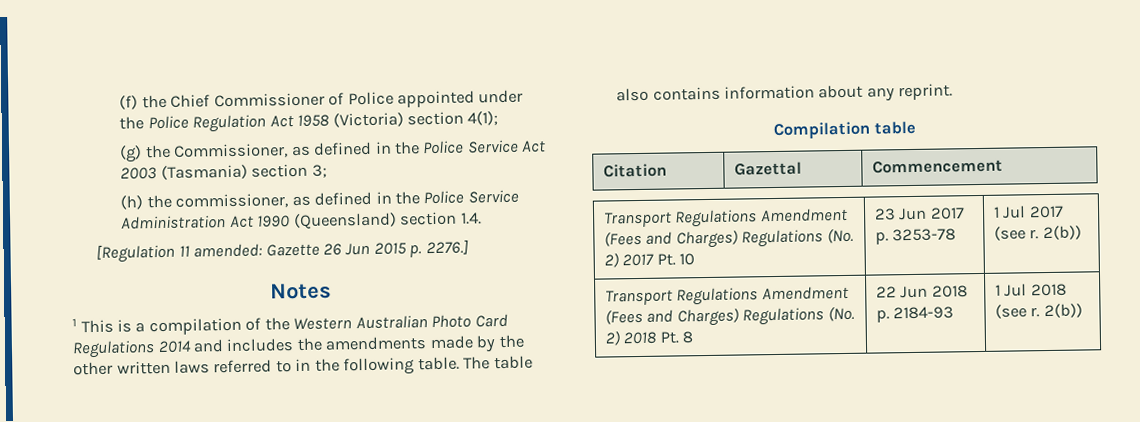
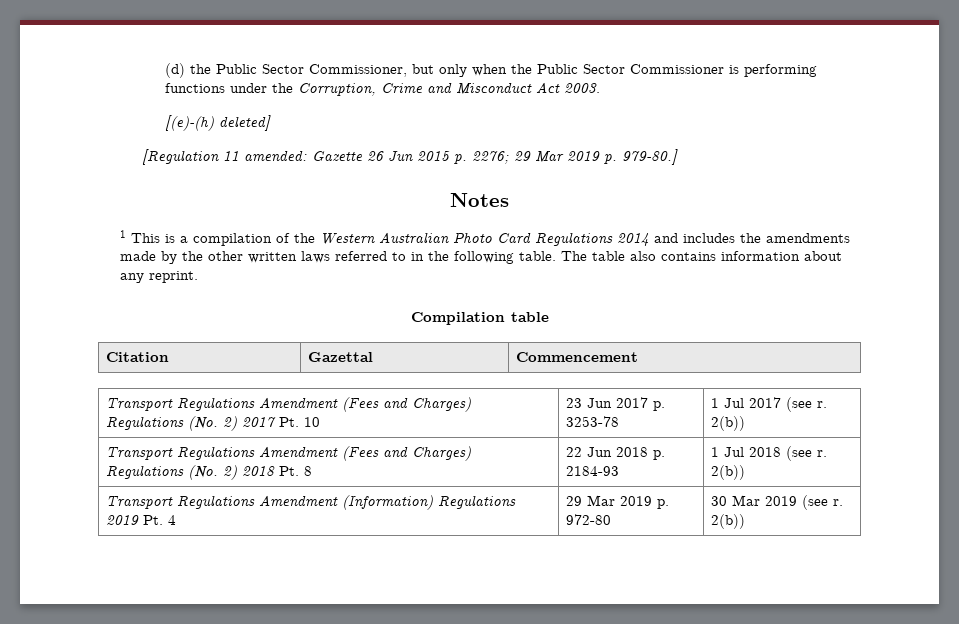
- (f) the Chief Commissioner of Police appointed under the Police Regulation Act 1958 (Victoria) section 4(1);
- (g) the Commissioner, as defined in the Police Service Act 2003 (Tasmania) section 3;
- (h) the commissioner, as defined in the Police Service Administration Act 1990 (Queensland) section 1.4.
+ (d) the Public Sector Commissioner, but only when the Public Sector Commissioner is performing functions under the Corruption, Crime and Misconduct Act 2003.
+ [(e)-(h) deleted]
- [Regulation 11 amended: Gazette 26 Jun 2015 p. 2276.]
+ [Regulation 11 amended: Gazette 26 Jun 2015 p. 2276; 29 Mar 2019 p. 979-80.]
+ Transport Regulations Amendment (Information) Regulations 2019 Pt. 4 | 29 Mar 2019 p. 972-80 | 30 Mar 2019 (see r. 2(b))

